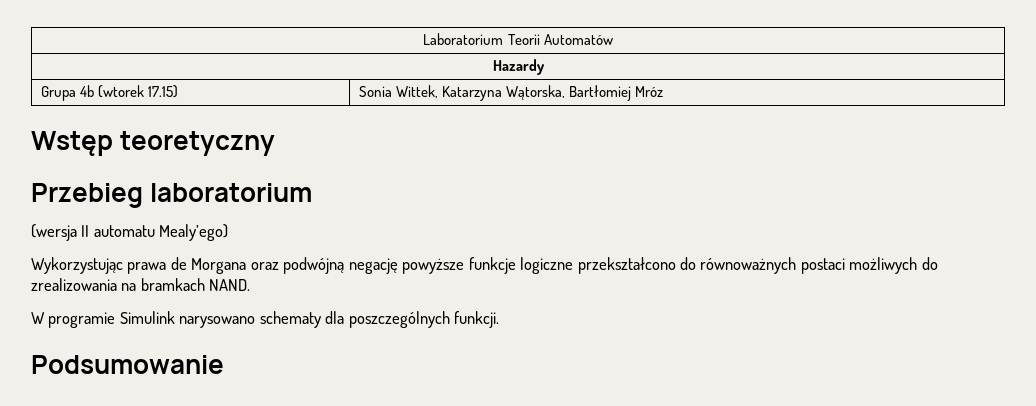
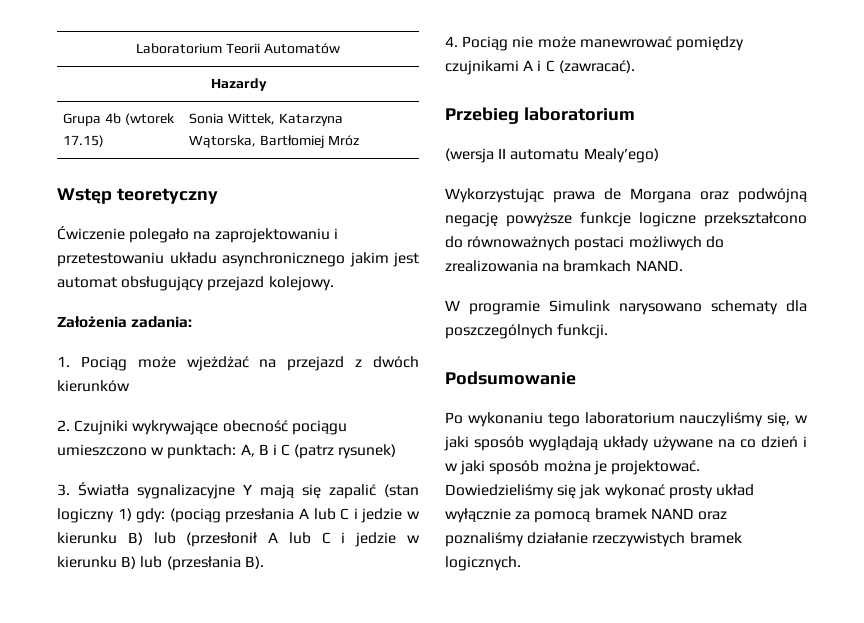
+ Ćwiczenie polegało na zaprojektowaniu i przetestowaniu układu asynchronicznego jakim jest automat obsługujący przejazd kolejowy.
+ Założenia zadania:
+ 1. Pociąg może wjeżdżać na przejazd z dwóch kierunków
+ 2. Czujniki wykrywające obecność pociągu umieszczono w punktach: A, B i C (patrz rysunek)
+ 3. Światła sygnalizacyjne Y mają się zapalić (stan logiczny 1) gdy: (pociąg przesłania A lub C i jedzie w kierunku B) lub (przesłonił A lub C i jedzie w kierunku B) lub (przesłania B).
+ 4. Pociąg nie może manewrować pomiędzy czujnikami A i C (zawracać).
+ Po wykonaniu tego laboratorium nauczyliśmy się, w jaki sposób wyglądają układy używane na co dzień i w jaki sposób można je projektować. Dowiedzieliśmy się jak wykonać prosty układ wyłącznie za pomocą bramek NAND oraz poznaliśmy działanie rzeczywistych bramek logicznych.

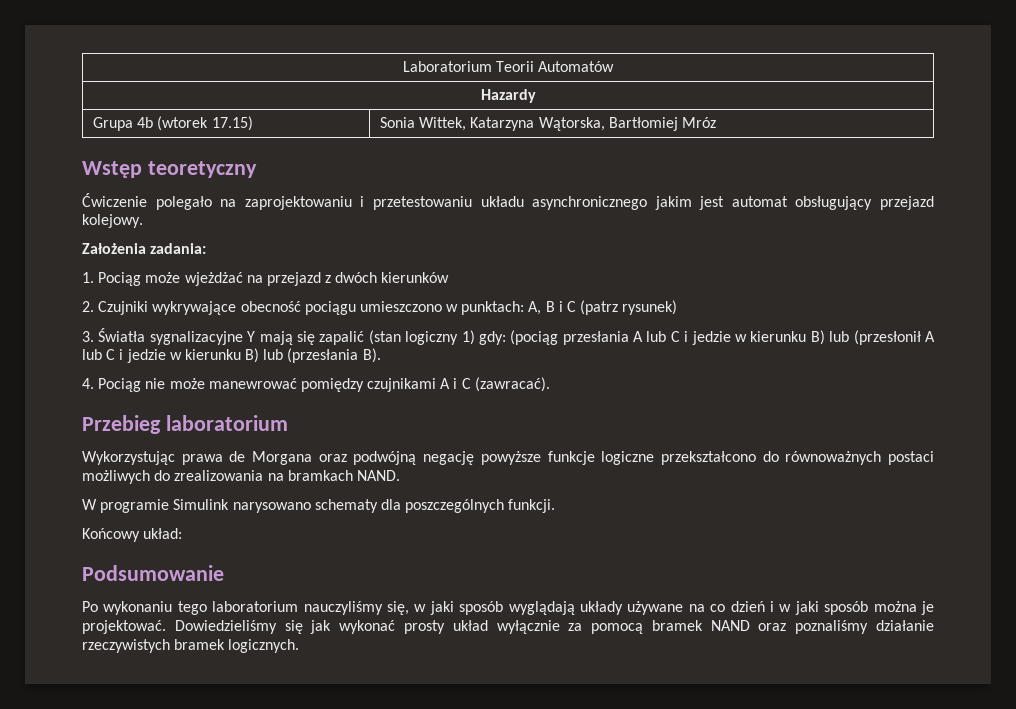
- (wersja II automatu Mealy’ego)
+ Końcowy układ:

